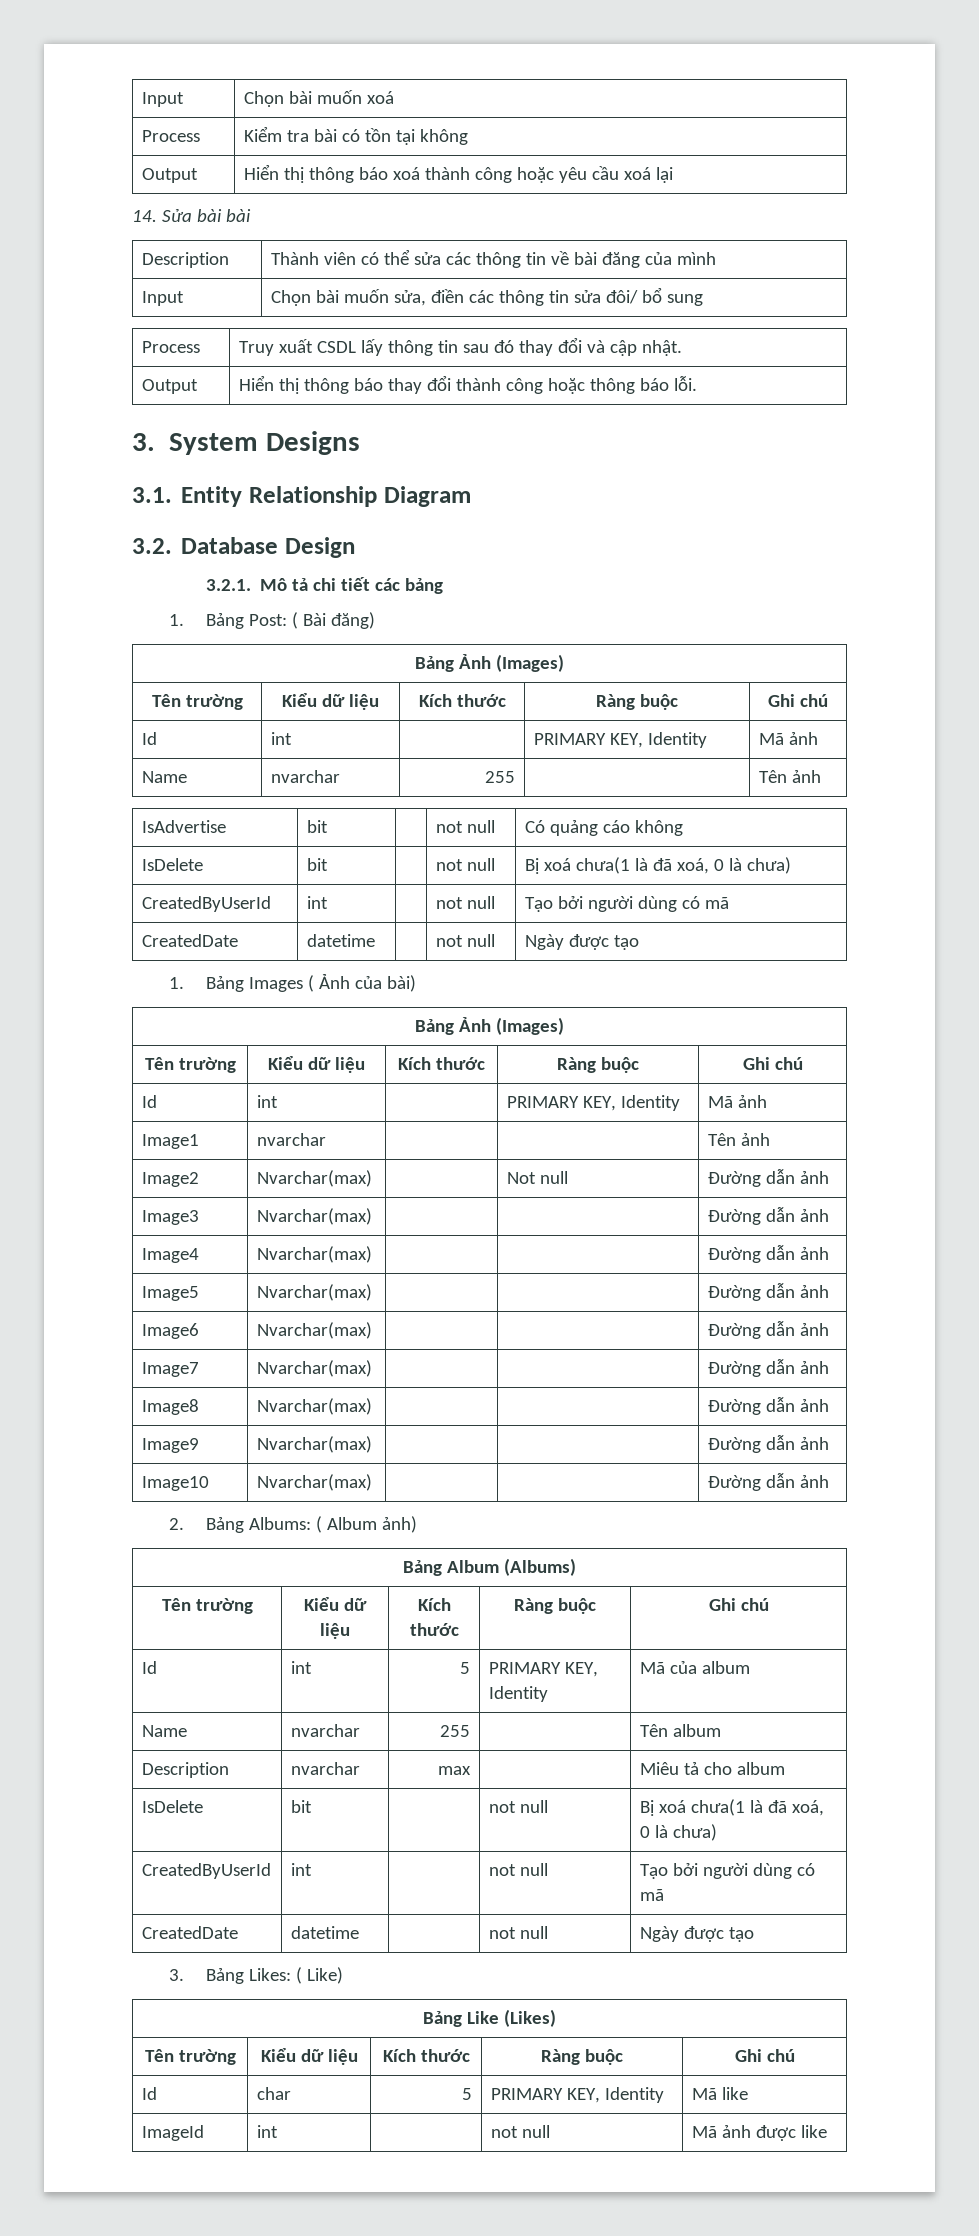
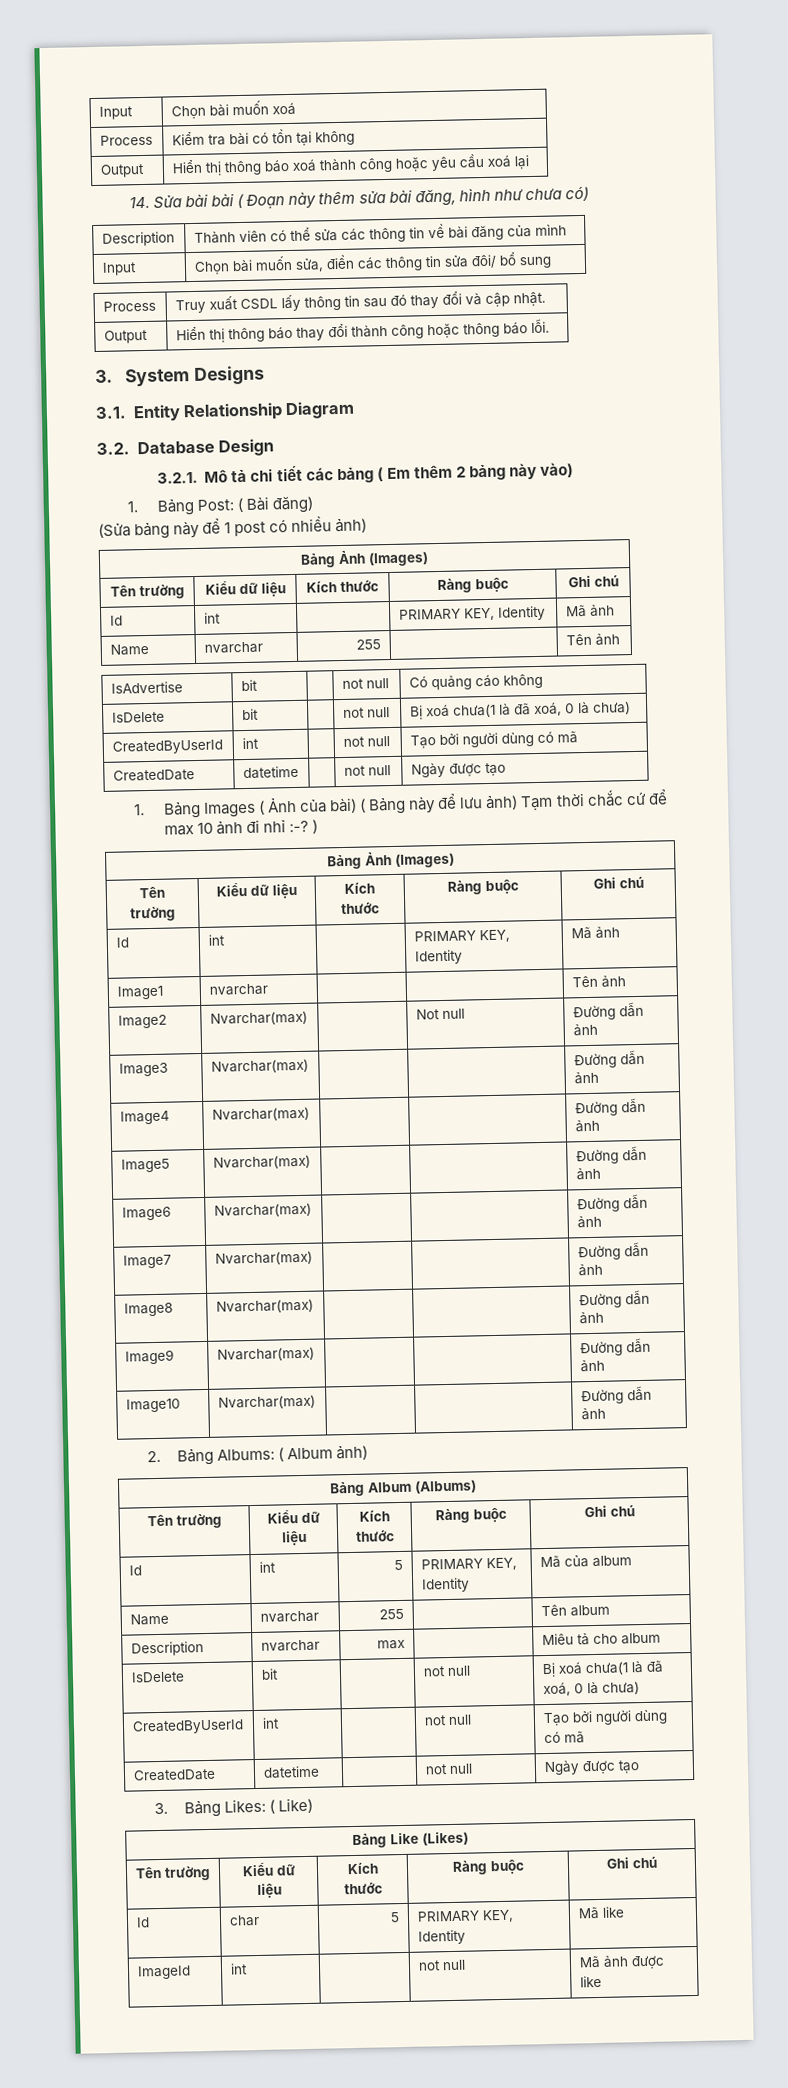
- 14. Sửa bài bài
+ 14. Sửa bài bài ( Đoạn này thêm sửa bài đăng, hình như chưa có)
- 3.2.1. Mô tả chi tiết các bảng
+ 3.2.1. Mô tả chi tiết các bảng ( Em thêm 2 bảng này vào)
+ (Sửa bảng này để 1 post có nhiều ảnh)
- 1. Bảng Images ( Ảnh của bài)
+ 1. Bảng Images ( Ảnh của bài) ( Bảng này để lưu ảnh) Tạm thời chắc cứ để max 10 ảnh đi nhỉ :-? )

